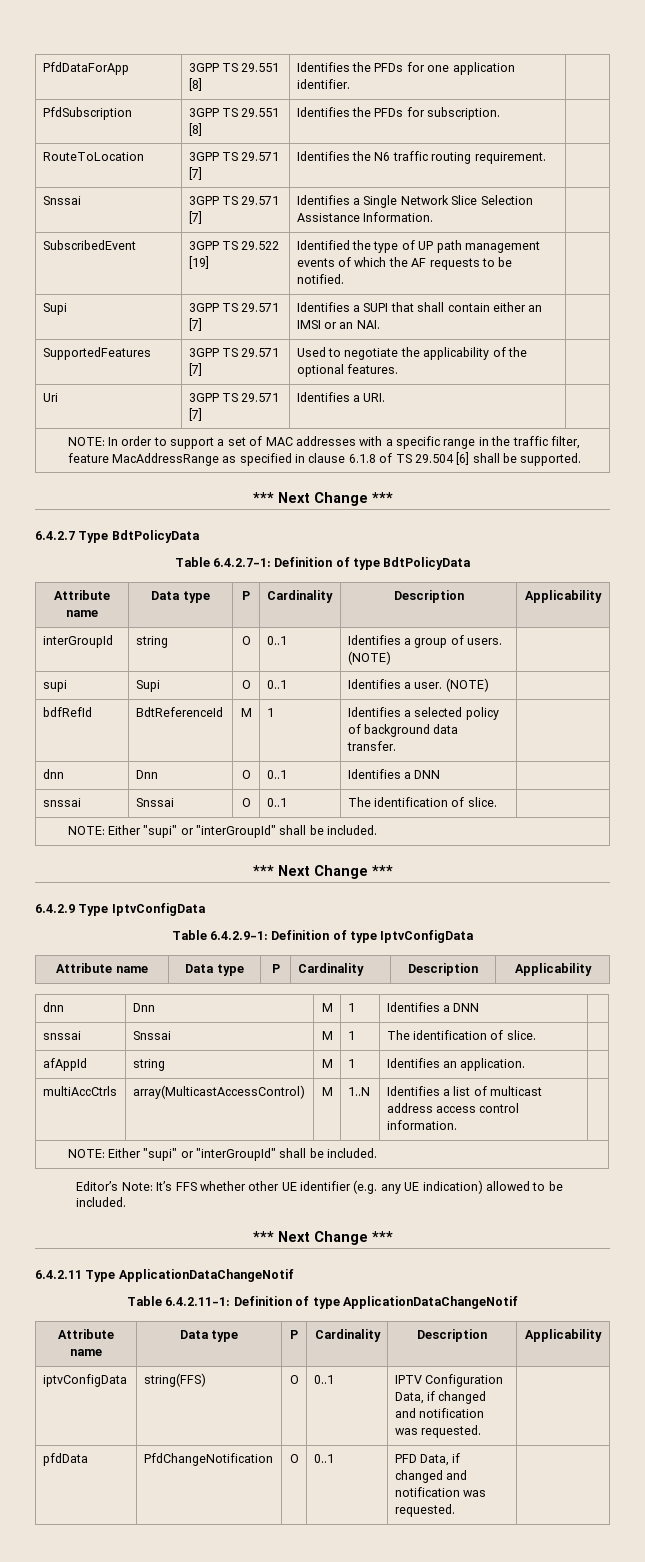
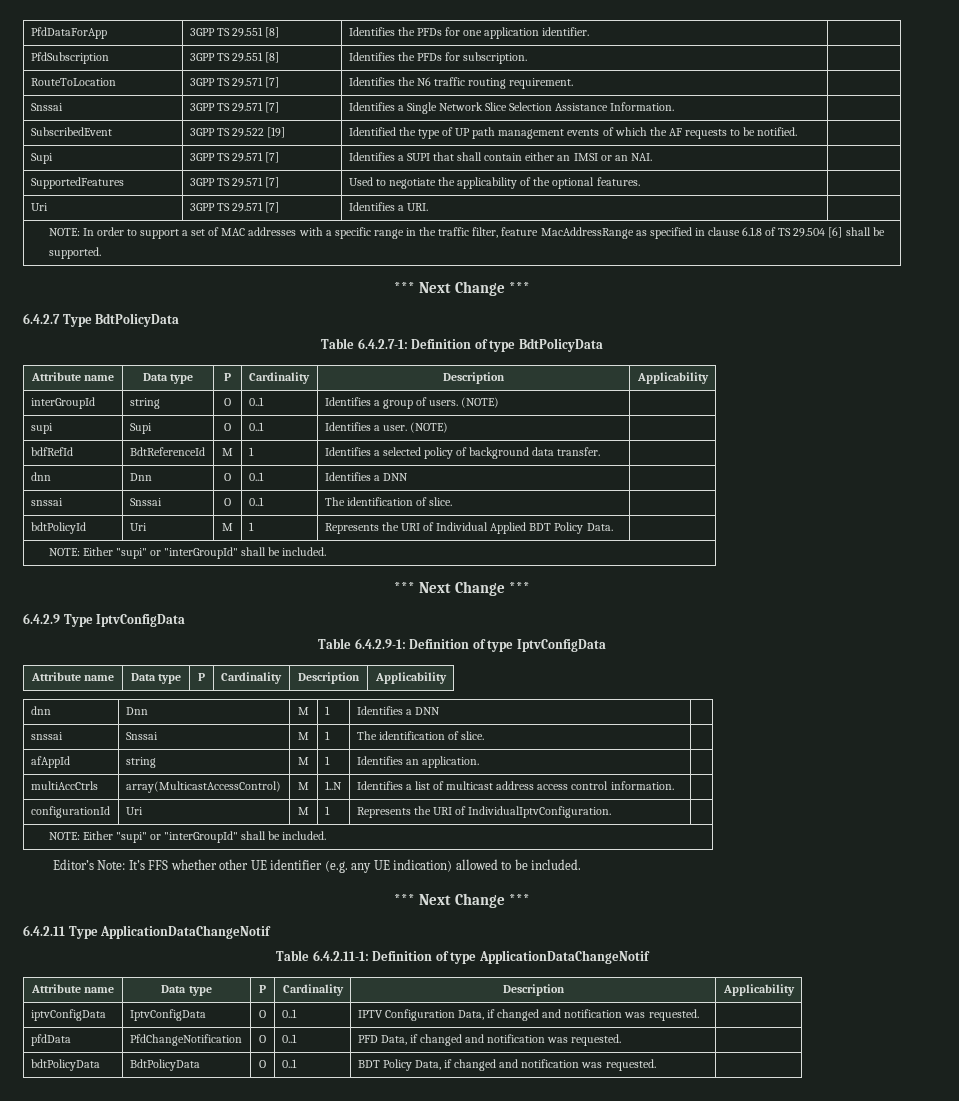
+ bdtPolicyId | Uri | M | 1 | Represents the URI of Individual Applied BDT Policy Data. |
+ configurationId | Uri | M | 1 | Represents the URI of IndividualIptvConfiguration. |
- iptvConfigData | string(FFS) | O | 0..1 | IPTV Configuration Data, if changed and notification was requested. |
+ iptvConfigData | IptvConfigData | O | 0..1 | IPTV Configuration Data, if changed and notification was requested. |
+ bdtPolicyData | BdtPolicyData | O | 0..1 | BDT Policy Data, if changed and notification was requested. |

